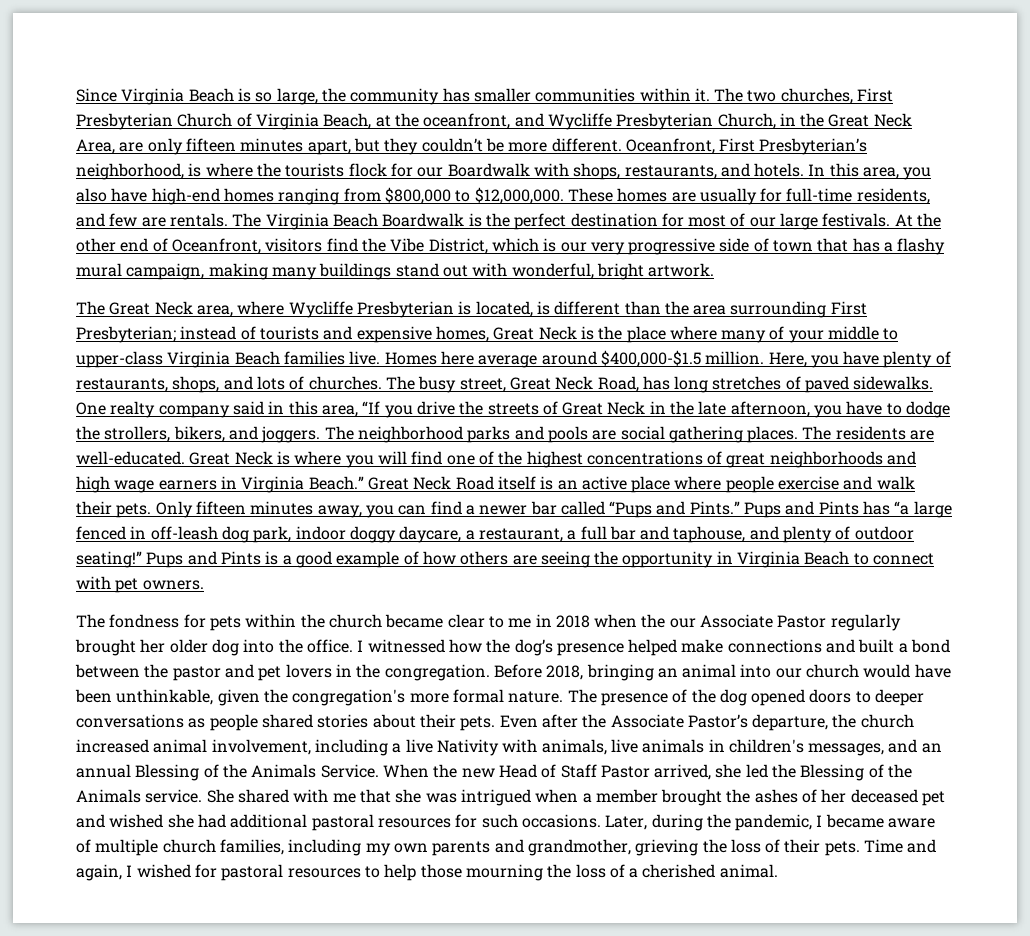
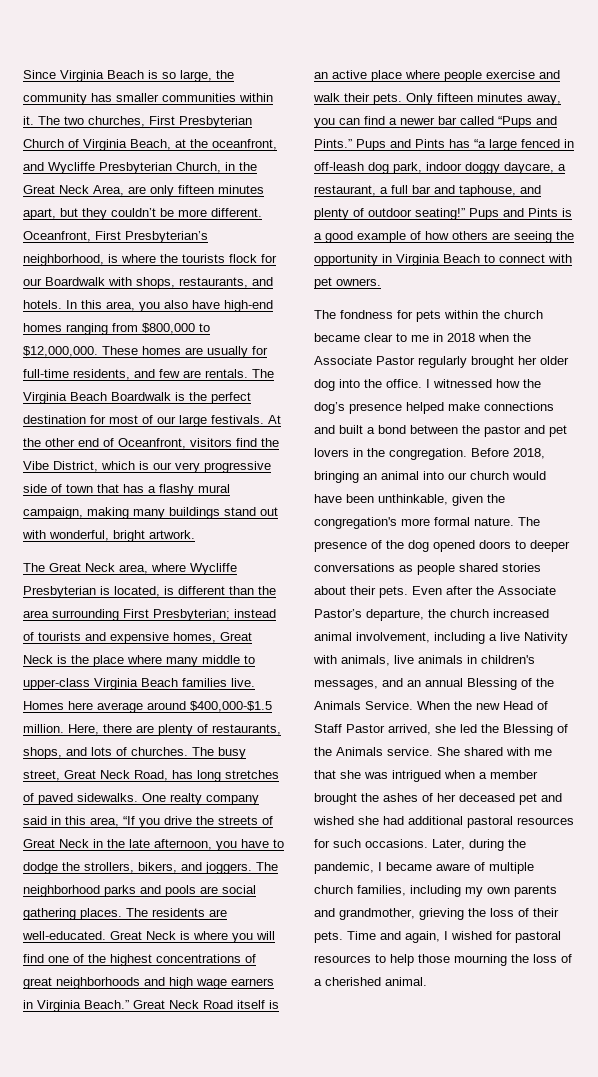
- The Great Neck area, where Wycliffe Presbyterian is located, is different than the area surrounding First Presbyterian; instead of tourists and expensive homes, Great Neck is the place where many of your middle to upper-class Virginia Beach families live.
+ The Great Neck area, where Wycliffe Presbyterian is located, is different than the area surrounding First Presbyterian; instead of tourists and expensive homes, Great Neck is the place where many middle to upper-class Virginia Beach families live.
- Here, you have plenty of restaurants, shops, and lots of churches.
+ Here, there are plenty of restaurants, shops, and lots of churches.
- The fondness for pets within the church became clear to me in 2018 when the our Associate Pastor regularly brought her older dog into the office.
+ The fondness for pets within the church became clear to me in 2018 when the Associate Pastor regularly brought her older dog into the office.

